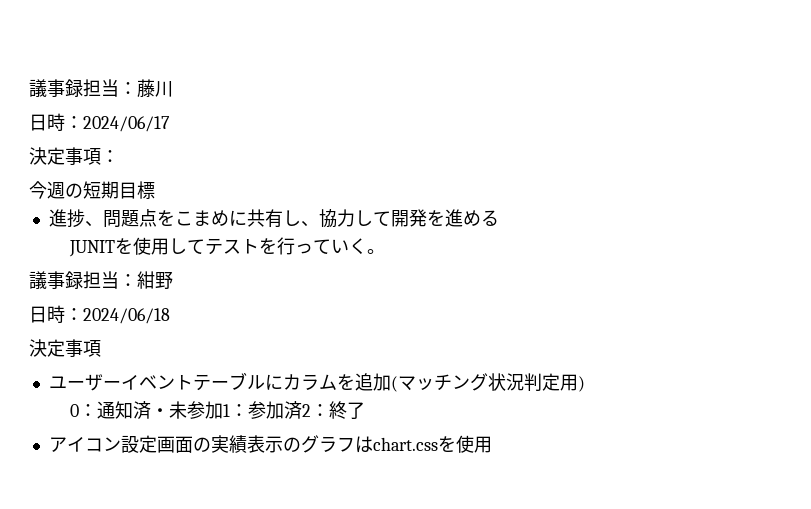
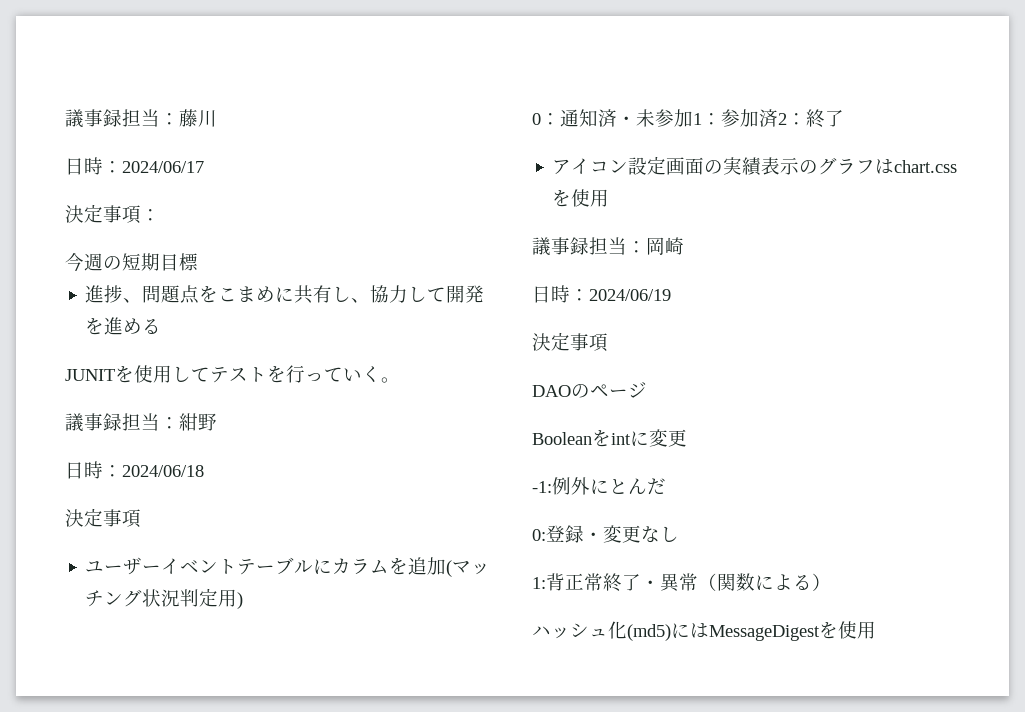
+ 議事録担当：岡崎
+ 日時：2024/06/19
+ 決定事項
+ DAOのページ
+ Booleanをintに変更
+ -1:例外にとんだ
+ 0:登録・変更なし
+ 1:背正常終了・異常（関数による）
+ ハッシュ化(md5)にはMessageDigestを使用

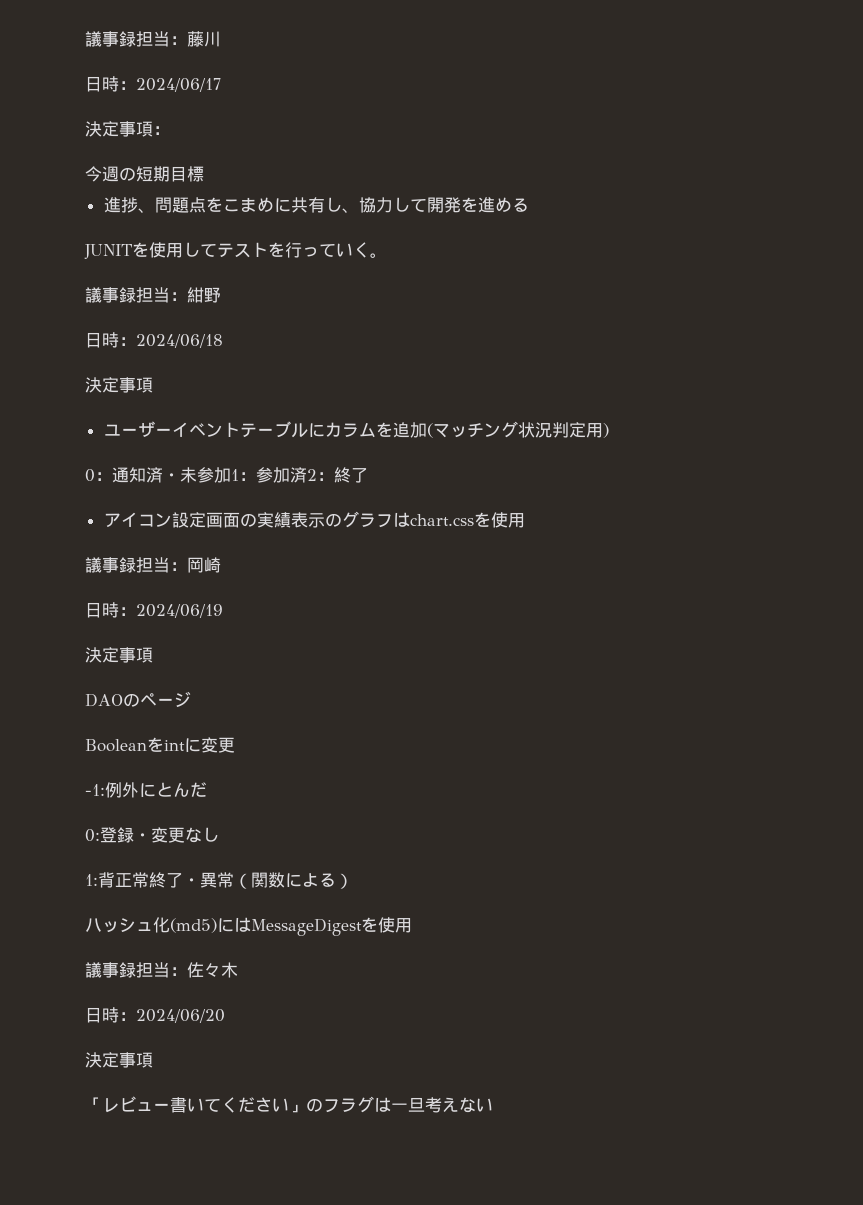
+ 議事録担当：佐々木
+ 日時：2024/06/20
+ 決定事項
+ 「レビュー書いてください」のフラグは一旦考えない

